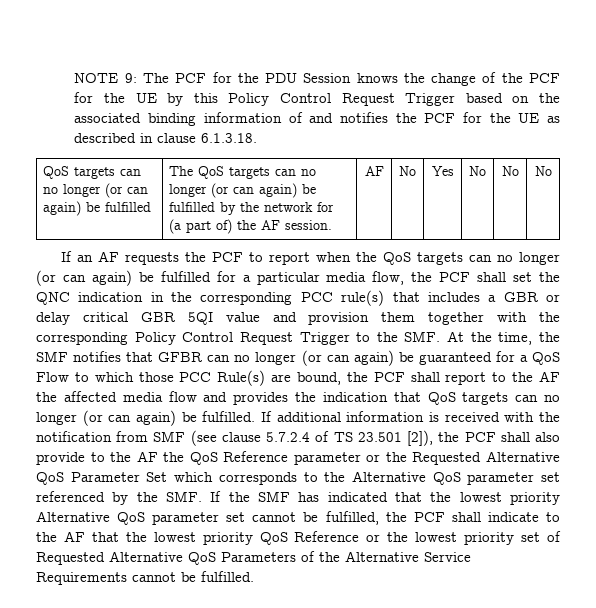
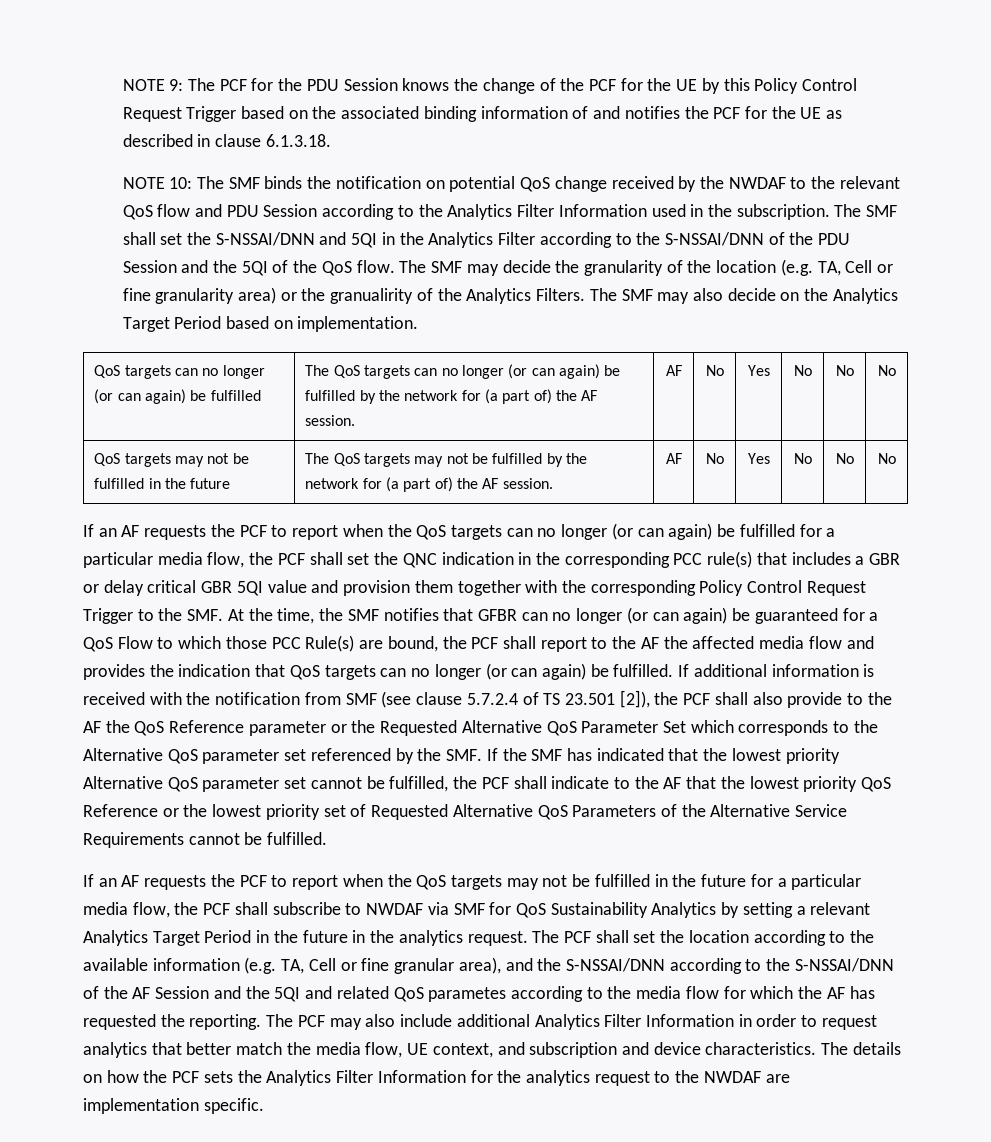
+ NOTE 10: The SMF binds the notification on potential QoS change received by the NWDAF to the relevant QoS flow and PDU Session according to the Analytics Filter Information used in the subscription. The SMF shall set the S-NSSAI/DNN and 5QI in the Analytics Filter according to the S-NSSAI/DNN of the PDU Session and the 5QI of the QoS flow. The SMF may decide the granularity of the location (e.g. TA, Cell or fine granularity area) or the granualirity of the Analytics Filters. The SMF may also decide on the Analytics Target Period based on implementation.
+ QoS targets may not be fulfilled in the future | The QoS targets may not be fulfilled by the network for (a part of) the AF session. | AF | No | Yes | No | No | No
+ If an AF requests the PCF to report when the QoS targets may not be fulfilled in the future for a particular media flow, the PCF shall subscribe to NWDAF via SMF for QoS Sustainability Analytics by setting a relevant Analytics Target Period in the future in the analytics request. The PCF shall set the location according to the available information (e.g. TA, Cell or fine granular area), and the S-NSSAI/DNN according to the S-NSSAI/DNN of the AF Session and the 5QI and related QoS parametes according to the media flow for which the AF has requested the reporting. The PCF may also include additional Analytics Filter Information in order to request analytics that better match the media flow, UE context, and subscription and device characteristics. The details on how the PCF sets the Analytics Filter Information for the analytics request to the NWDAF are implementation specific.

